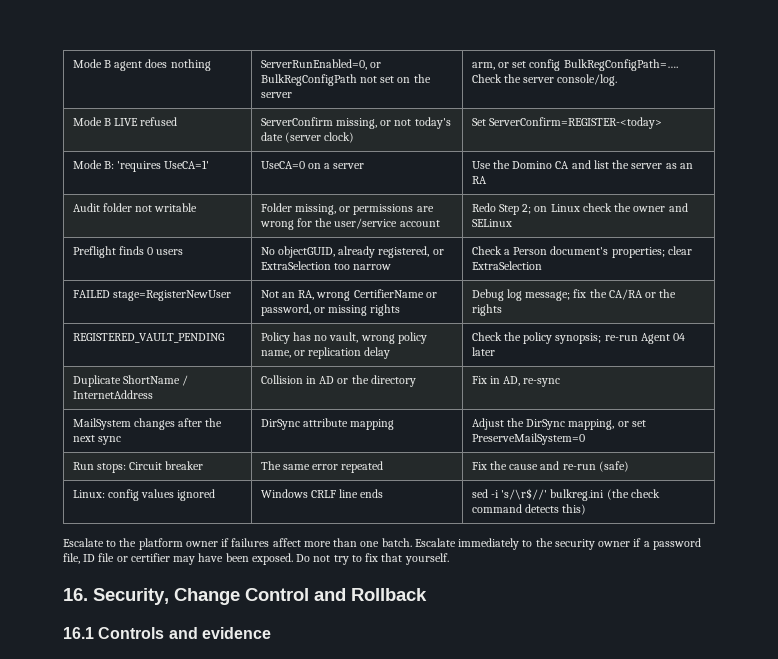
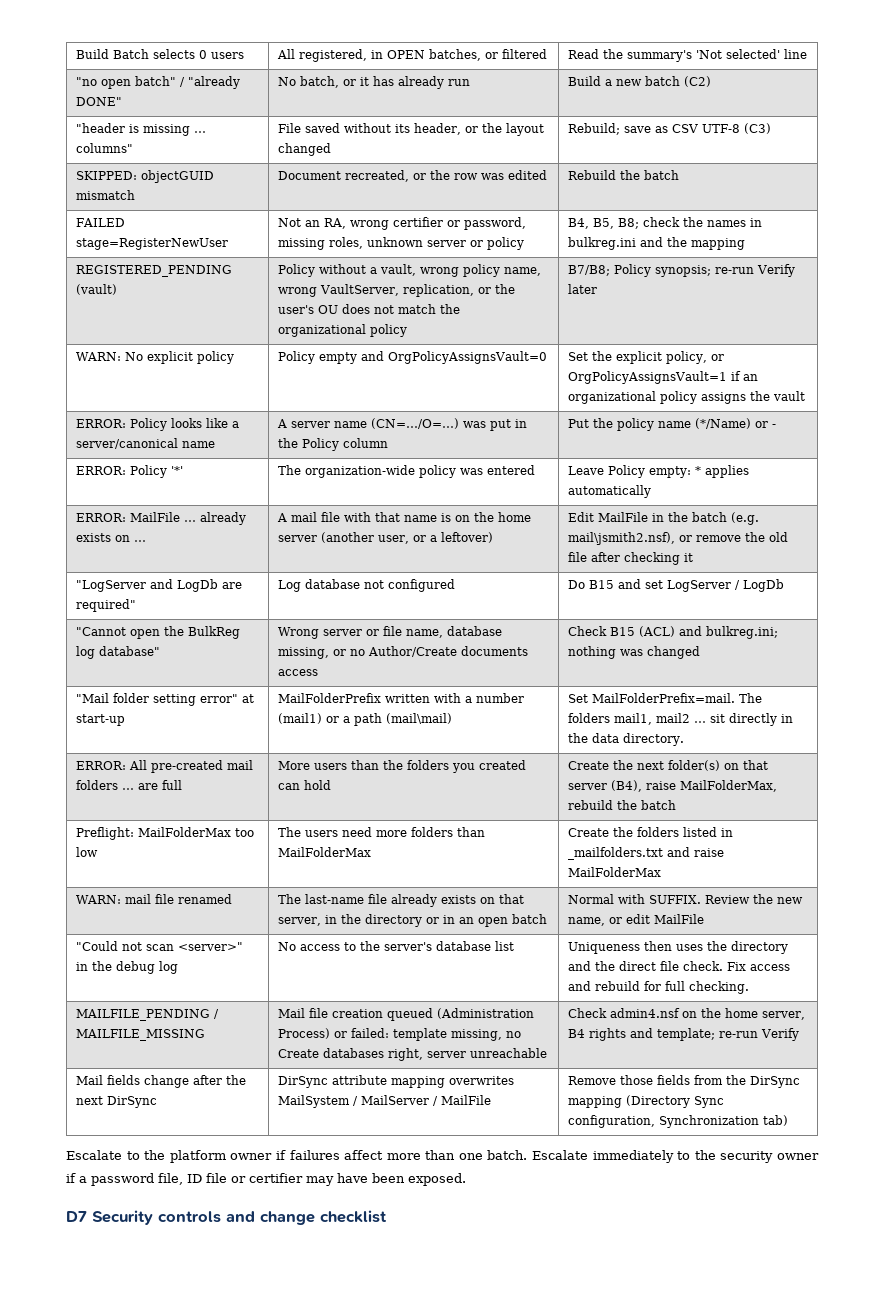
- Mode B agent does nothing | ServerRunEnabled=0, or BulkRegConfigPath not set on the server | arm, or set config BulkRegConfigPath=…. Check the server console/log.
- Mode B LIVE refused | ServerConfirm missing, or not today's date (server clock) | Set ServerConfirm=REGISTER-<today>
- Mode B: 'requires UseCA=1' | UseCA=0 on a server | Use the Domino CA and list the server as an RA
- Audit folder not writable | Folder missing, or permissions are wrong for the user/service account | Redo Step 2; on Linux check the owner and SELinux
- Preflight finds 0 users | No objectGUID, already registered, or ExtraSelection too narrow | Check a Person document's properties; clear ExtraSelection
+ Build Batch selects 0 users | All registered, in OPEN batches, or filtered | Read the summary's 'Not selected' line
+ "no open batch" / "already DONE" | No batch, or it has already run | Build a new batch (C2)
+ "header is missing … columns" | File saved without its header, or the layout changed | Rebuild; save as CSV UTF-8 (C3)
+ SKIPPED: objectGUID mismatch | Document recreated, or the row was edited | Rebuild the batch
- FAILED stage=RegisterNewUser | Not an RA, wrong CertifierName or password, or missing rights | Debug log message; fix the CA/RA or the rights
- REGISTERED_VAULT_PENDING | Policy has no vault, wrong policy name, or replication delay | Check the policy synopsis; re-run Agent 04 later
- Duplicate ShortName / InternetAddress | Collision in AD or the directory | Fix in AD, re-sync
- MailSystem changes after the next sync | DirSync attribute mapping | Adjust the DirSync mapping, or set PreserveMailSystem=0
- Run stops: Circuit breaker | The same error repeated | Fix the cause and re-run (safe)
- Linux: config values ignored | Windows CRLF line ends | sed -i 's/\r$//' bulkreg.ini (the check command detects this)
+ FAILED stage=RegisterNewUser | Not an RA, wrong certifier or password, missing roles, unknown server or policy | B4, B5, B8; check the names in bulkreg.ini and the mapping
+ REGISTERED_PENDING (vault) | Policy without a vault, wrong policy name, wrong VaultServer, replication, or the user's OU does not match the organizational policy | B7/B8; Policy synopsis; re-run Verify later
+ WARN: No explicit policy | Policy empty and OrgPolicyAssignsVault=0 | Set the explicit policy, or OrgPolicyAssignsVault=1 if an organizational policy assigns the vault
+ ERROR: Policy looks like a server/canonical name | A server name (CN=…/O=…) was put in the Policy column | Put the policy name (*/Name) or -
+ ERROR: Policy '*' | The organization-wide policy was entered | Leave Policy empty: * applies automatically
+ ERROR: MailFile … already exists on … | A mail file with that name is on the home server (another user, or a leftover) | Edit MailFile in the batch (e.g. mail\jsmith2.nsf), or remove the old file after checking it
+ "LogServer and LogDb are required" | Log database not configured | Do B15 and set LogServer / LogDb
+ "Cannot open the BulkReg log database" | Wrong server or file name, database missing, or no Author/Create documents access | Check B15 (ACL) and bulkreg.ini; nothing was changed
+ "Mail folder setting error" at start-up | MailFolderPrefix written with a number (mail1) or a path (mail\mail) | Set MailFolderPrefix=mail. The folders mail1, mail2 … sit directly in the data directory.
+ ERROR: All pre-created mail folders … are full | More users than the folders you created can hold | Create the next folder(s) on that server (B4), raise MailFolderMax, rebuild the batch
+ Preflight: MailFolderMax too low | The users need more folders than MailFolderMax | Create the folders listed in _mailfolders.txt and raise MailFolderMax
+ WARN: mail file renamed | The last-name file already exists on that server, in the directory or in an open batch | Normal with SUFFIX. Review the new name, or edit MailFile
+ "Could not scan <server>" in the debug log | No access to the server's database list | Uniqueness then uses the directory and the direct file check. Fix access and rebuild for full checking.
+ MAILFILE_PENDING / MAILFILE_MISSING | Mail file creation queued (Administration Process) or failed: template missing, no Create databases right, server unreachable | Check admin4.nsf on the home server, B4 rights and template; re-run Verify
+ Mail fields change after the next DirSync | DirSync attribute mapping overwrites MailSystem / MailServer / MailFile | Remove those fields from the DirSync mapping (Directory Sync configuration, Synchronization tab)
- Escalate immediately to the security owner if a password file, ID file or certifier may have been exposed. Do not try to fix that yourself.
- 16. Security, Change Control and Rollback
- 16.1 Controls and evidence
+ Escalate immediately to the security owner if a password file, ID file or certifier may have been exposed.
+ D7 Security controls and change checklist

